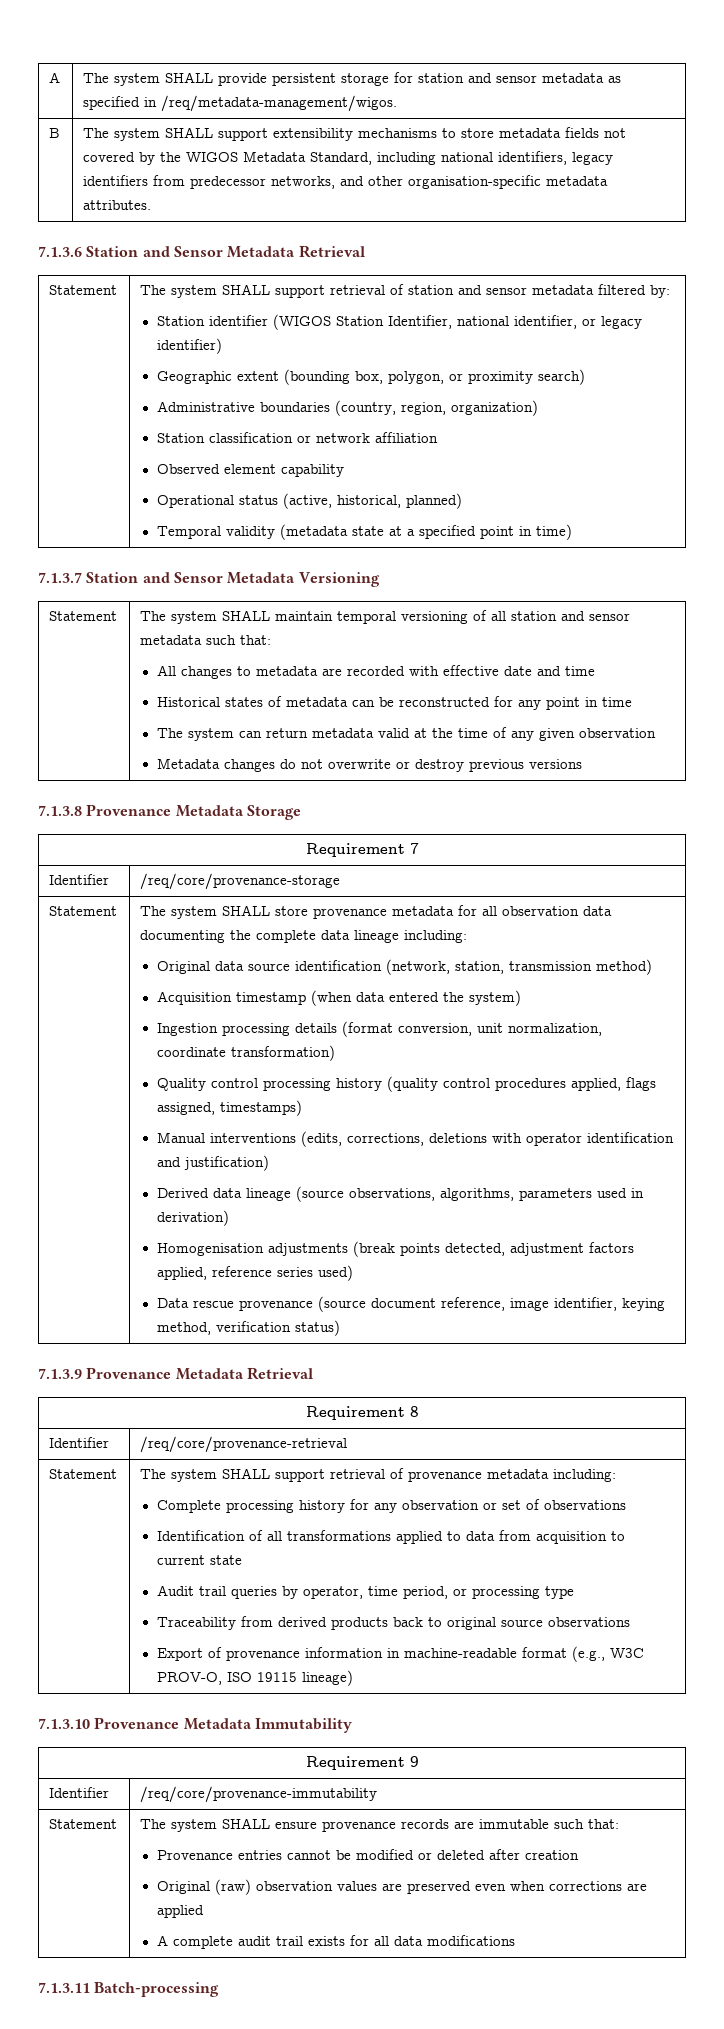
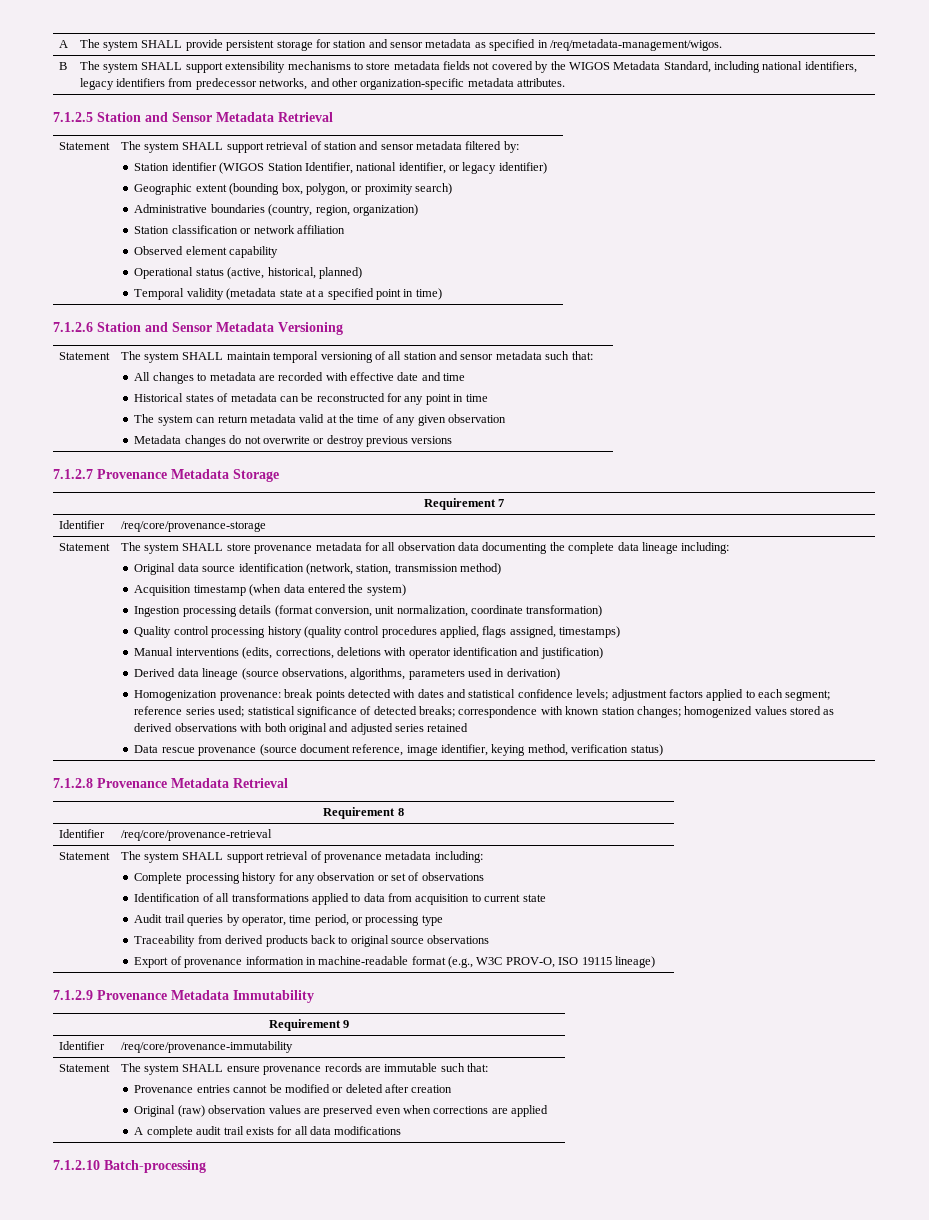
- B | The system SHALL support extensibility mechanisms to store metadata fields not covered by the WIGOS Metadata Standard, including national identifiers, legacy identifiers from predecessor networks, and other organisation-specific metadata attributes.
+ B | The system SHALL support extensibility mechanisms to store metadata fields not covered by the WIGOS Metadata Standard, including national identifiers, legacy identifiers from predecessor networks, and other organization-specific metadata attributes.
- 7.1.3.6 Station and Sensor Metadata Retrieval
+ 7.1.2.5 Station and Sensor Metadata Retrieval
- 7.1.3.7 Station and Sensor Metadata Versioning
+ 7.1.2.6 Station and Sensor Metadata Versioning
- 7.1.3.8 Provenance Metadata Storage
+ 7.1.2.7 Provenance Metadata Storage
- Homogenisation adjustments (break points detected, adjustment factors applied, reference series used)
+ Homogenization provenance: break points detected with dates and statistical confidence levels; adjustment factors applied to each segment; reference series used; statistical significance of detected breaks; correspondence with known station changes; homogenized values stored as derived observations with both original and adjusted series retained
- 7.1.3.9 Provenance Metadata Retrieval
+ 7.1.2.8 Provenance Metadata Retrieval
- 7.1.3.10 Provenance Metadata Immutability
+ 7.1.2.9 Provenance Metadata Immutability
- 7.1.3.11 Batch-processing
+ 7.1.2.10 Batch-processing

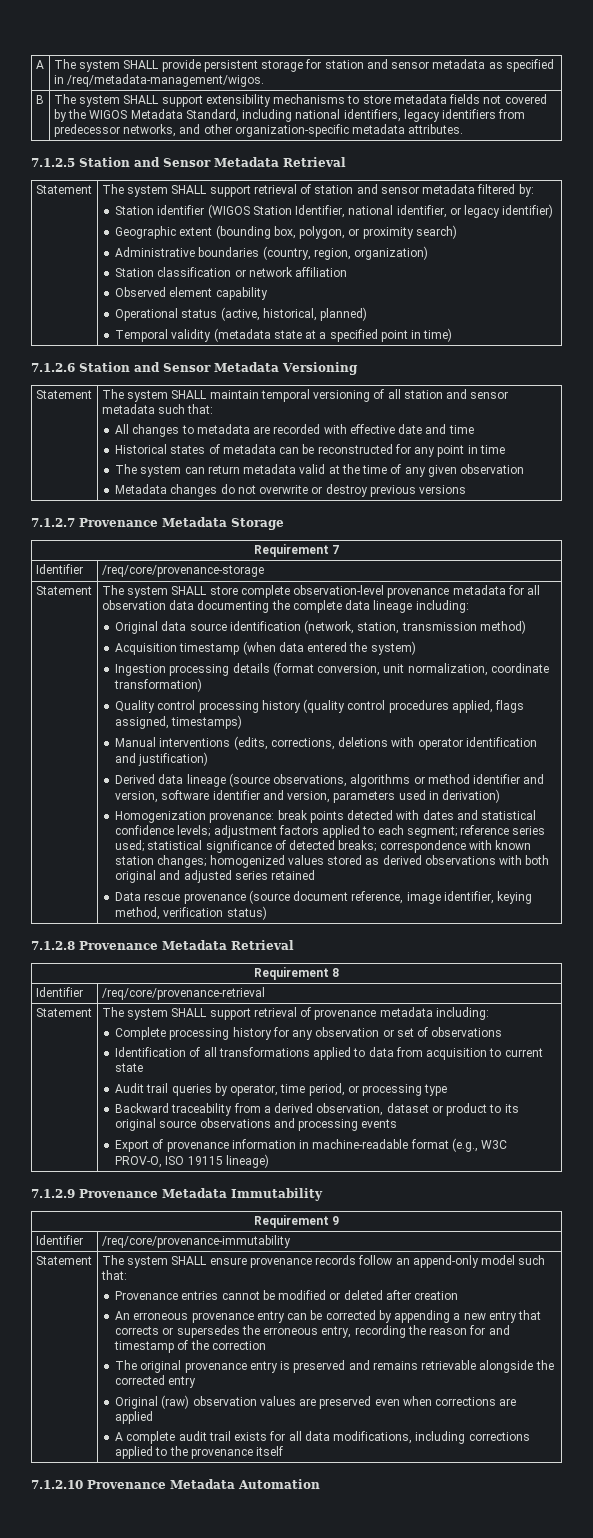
- The system SHALL store provenance metadata for all observation data documenting the complete data lineage including:
+ The system SHALL store complete observation-level provenance metadata for all observation data documenting the complete data lineage including:
- Derived data lineage (source observations, algorithms, parameters used in derivation)
+ Derived data lineage (source observations, algorithms or method identifier and version, software identifier and version, parameters used in derivation)
- Traceability from derived products back to original source observations
+ Backward traceability from a derived observation, dataset or product to its original source observations and processing events
- The system SHALL ensure provenance records are immutable such that:
+ The system SHALL ensure provenance records follow an append-only model such that:
+ An erroneous provenance entry can be corrected by appending a new entry that corrects or supersedes the erroneous entry, recording the reason for and timestamp of the correction
+ The original provenance entry is preserved and remains retrievable alongside the corrected entry
- A complete audit trail exists for all data modifications
- 7.1.2.10 Batch-processing
+ A complete audit trail exists for all data modifications, including corrections applied to the provenance itself
+ 7.1.2.10 Provenance Metadata Automation

